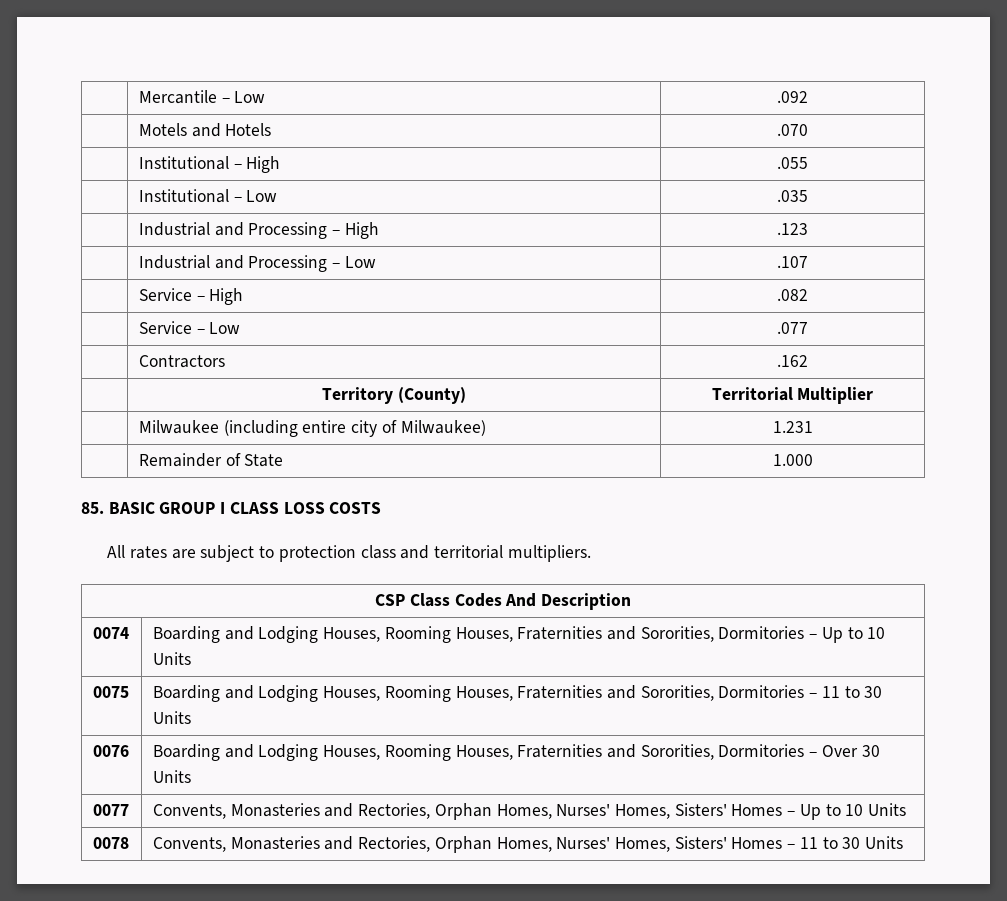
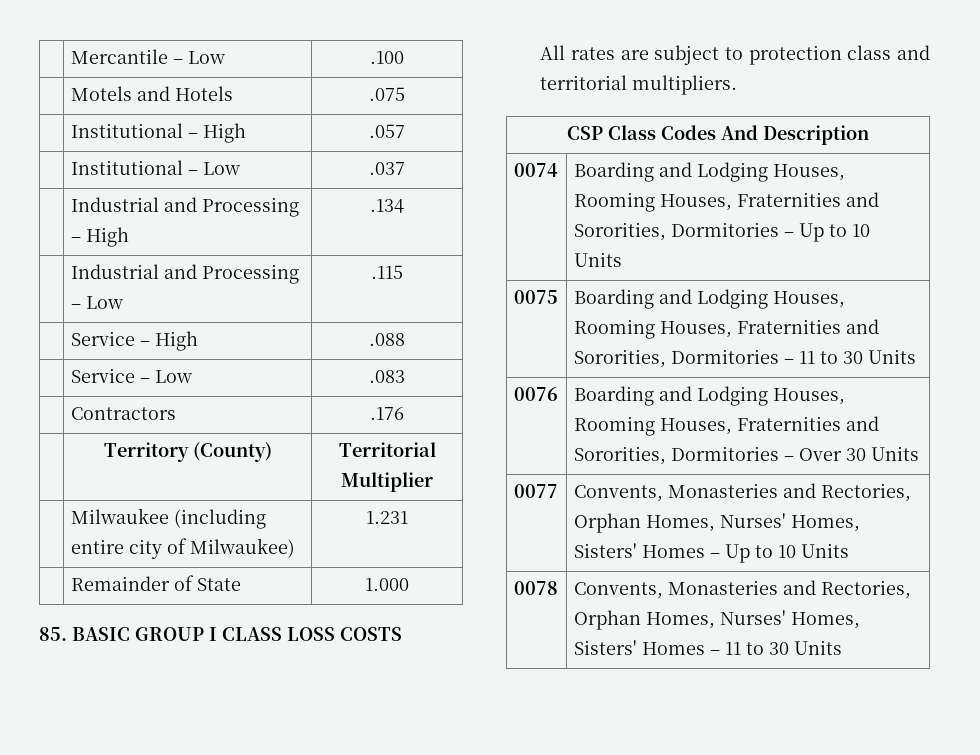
- | Mercantile – Low | .092
+ | Mercantile – Low | .100
- | Motels and Hotels | .070
+ | Motels and Hotels | .075
- | Institutional – High | .055
+ | Institutional – High | .057
- | Institutional – Low | .035
+ | Institutional – Low | .037
- | Industrial and Processing – High | .123
+ | Industrial and Processing – High | .134
- | Industrial and Processing – Low | .107
+ | Industrial and Processing – Low | .115
- | Service – High | .082
+ | Service – High | .088
- | Service – Low | .077
+ | Service – Low | .083
- | Contractors | .162
+ | Contractors | .176

